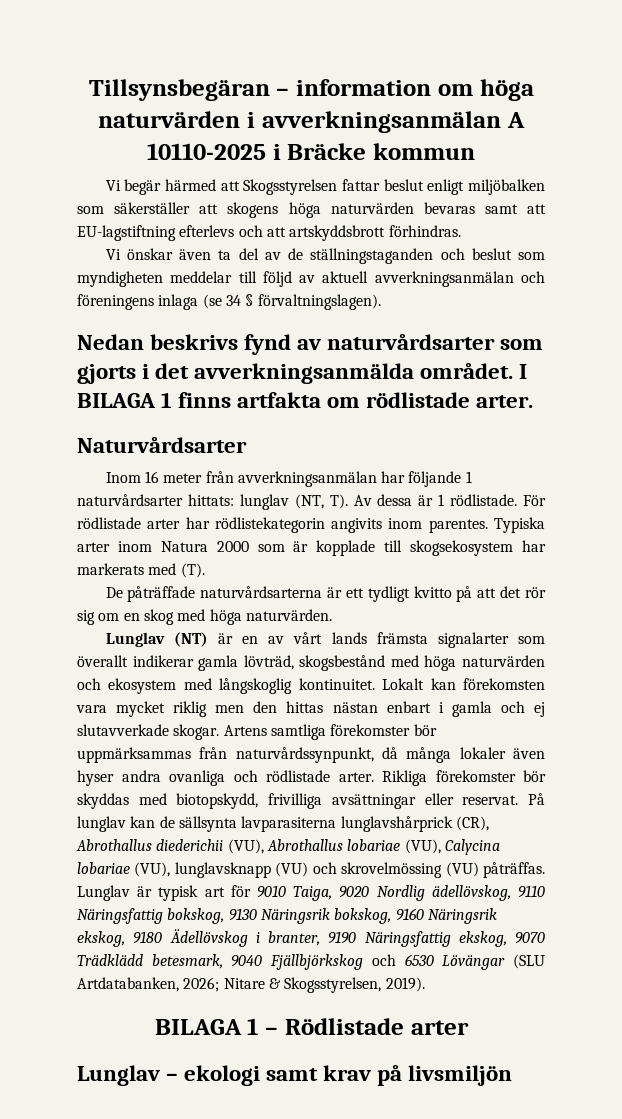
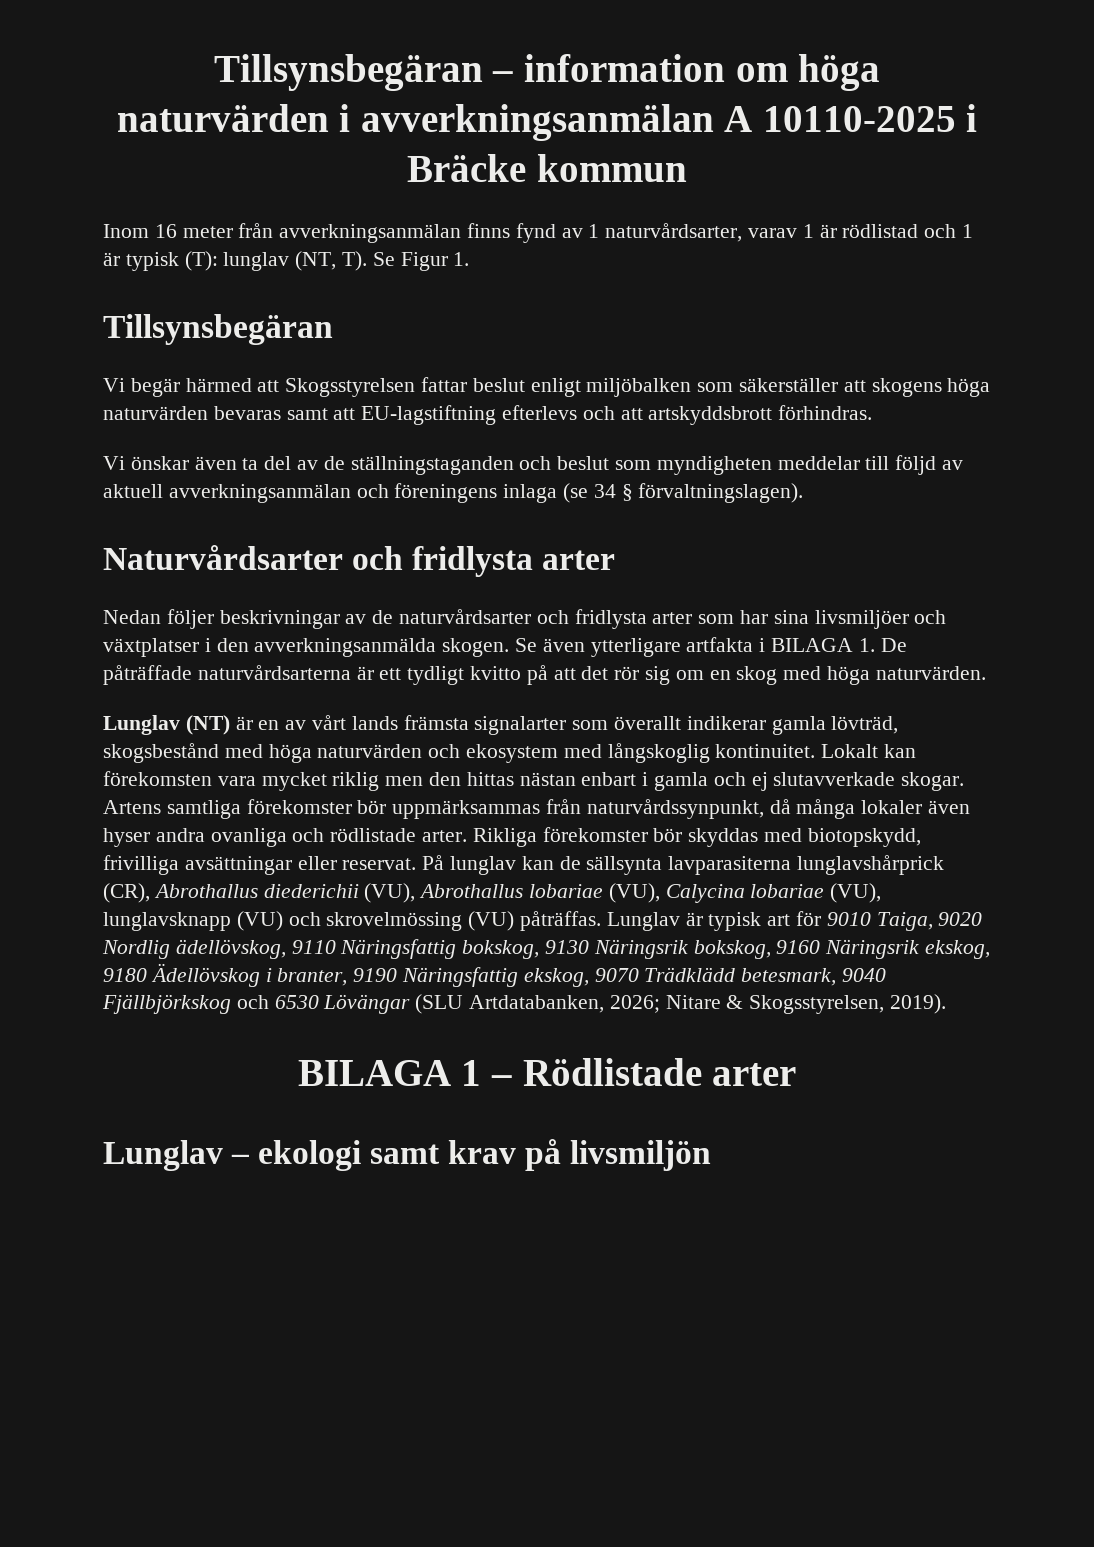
+ Inom 16 meter från avverkningsanmälan finns fynd av 1 naturvårdsarter, varav 1 är rödlistad och 1 är typisk (T): lunglav (NT, T). Se Figur 1.
+ Tillsynsbegäran
- Nedan beskrivs fynd av naturvårdsarter som gjorts i det avverkningsanmälda området. I BILAGA 1 finns artfakta om rödlistade arter.
- Naturvårdsarter
- Inom 16 meter från avverkningsanmälan har följande 1 naturvårdsarter hittats: lunglav (NT, T). Av dessa är 1 rödlistade. För rödlistade arter har rödlistekategorin angivits inom parentes. Typiska arter inom Natura 2000 som är kopplade till skogsekosystem har markerats med (T).
- De påträffade naturvårdsarterna är ett tydligt kvitto på att det rör sig om en skog med höga naturvärden.
+ Naturvårdsarter och fridlysta arter
+ Nedan följer beskrivningar av de naturvårdsarter och fridlysta arter som har sina livsmiljöer och växtplatser i den avverkningsanmälda skogen. Se även ytterligare artfakta i BILAGA 1. De påträffade naturvårdsarterna är ett tydligt kvitto på att det rör sig om en skog med höga naturvärden.

